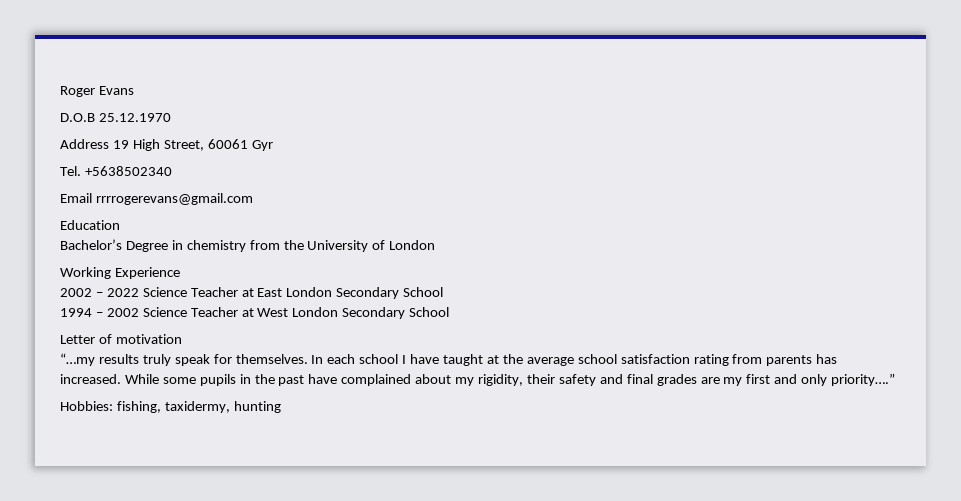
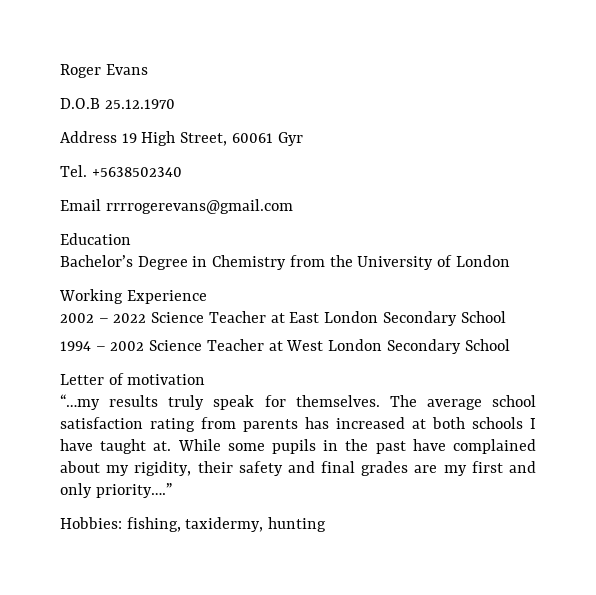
- Bachelor’s Degree in chemistry from the University of London
+ Bachelor’s Degree in Chemistry from the University of London
- In each school I have taught at the average school satisfaction rating from parents has increased.
+ The average school satisfaction rating from parents has increased at both schools I have taught at.

